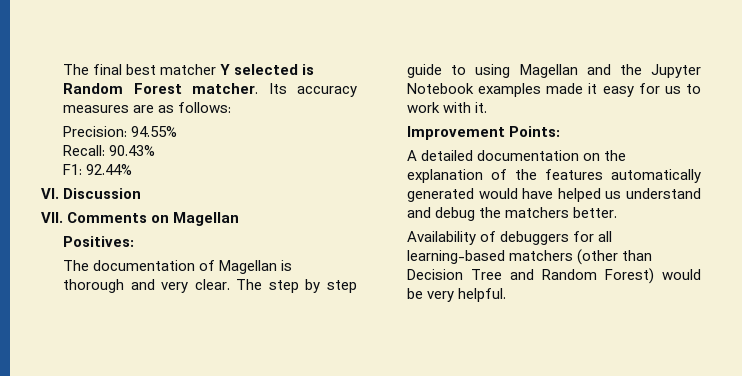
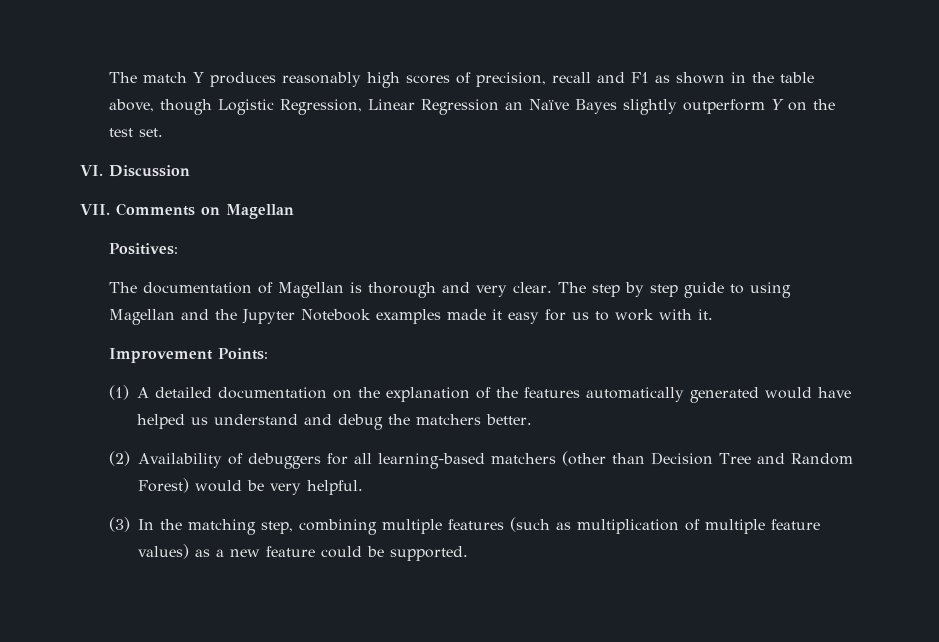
- The final best matcher Y selected is Random Forest matcher. Its accuracy measures are as follows:
- Precision: 94.55%
- Recall: 90.43%
- F1: 92.44%
+ The match Y produces reasonably high scores of precision, recall and F1 as shown in the table above, though Logistic Regression, Linear Regression an Naïve Bayes slightly outperform Y on the test set.
- A detailed documentation on the explanation of the features automatically generated would have helped us understand and debug the matchers better.
+ (1) A detailed documentation on the explanation of the features automatically generated would have helped us understand and debug the matchers better.
- Availability of debuggers for all learning-based matchers (other than Decision Tree and Random Forest) would be very helpful.
+ (2) Availability of debuggers for all learning-based matchers (other than Decision Tree and Random Forest) would be very helpful.
+ (3) In the matching step, combining multiple features (such as multiplication of multiple feature values) as a new feature could be supported.

